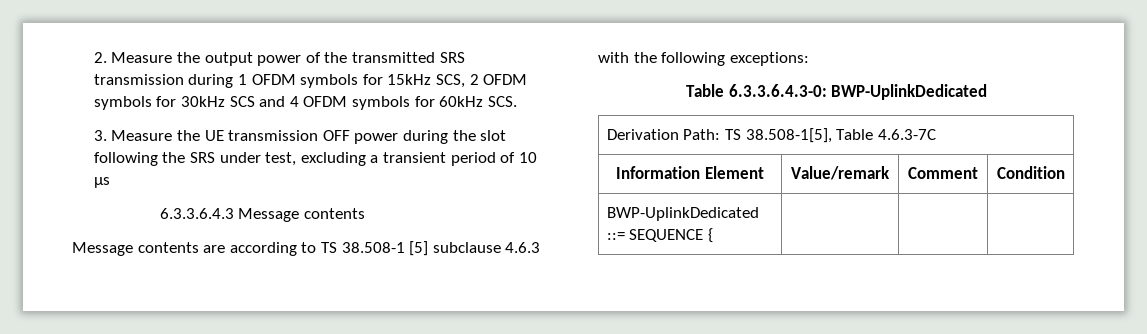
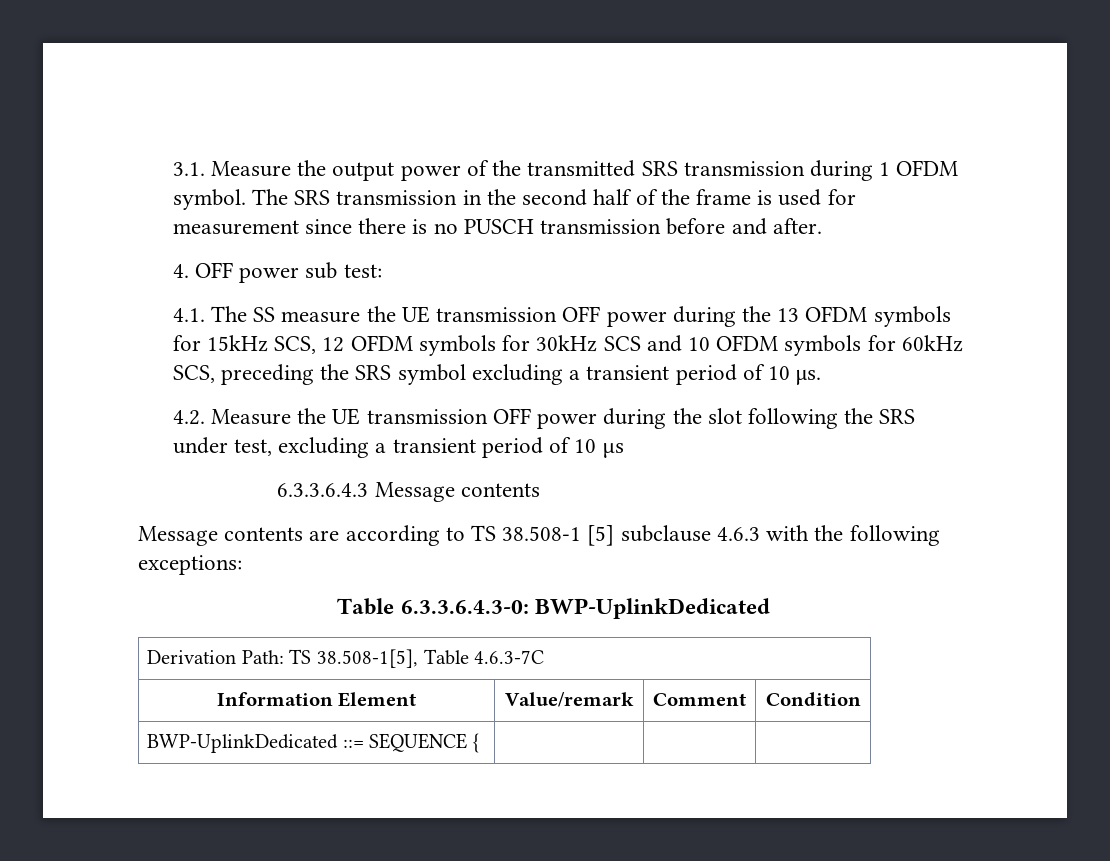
- 2. Measure the output power of the transmitted SRS transmission during 1 OFDM symbols for 15kHz SCS, 2 OFDM symbols for 30kHz SCS and 4 OFDM symbols for 60kHz SCS.
- 3. Measure the UE transmission OFF power during the slot following the SRS under test, excluding a transient period of 10 µs
+ 3.1. Measure the output power of the transmitted SRS transmission during 1 OFDM symbol. The SRS transmission in the second half of the frame is used for measurement since there is no PUSCH transmission before and after.
+ 4. OFF power sub test:
+ 4.1. The SS measure the UE transmission OFF power during the 13 OFDM symbols for 15kHz SCS, 12 OFDM symbols for 30kHz SCS and 10 OFDM symbols for 60kHz SCS, preceding the SRS symbol excluding a transient period of 10 μs.
+ 4.2. Measure the UE transmission OFF power during the slot following the SRS under test, excluding a transient period of 10 µs

